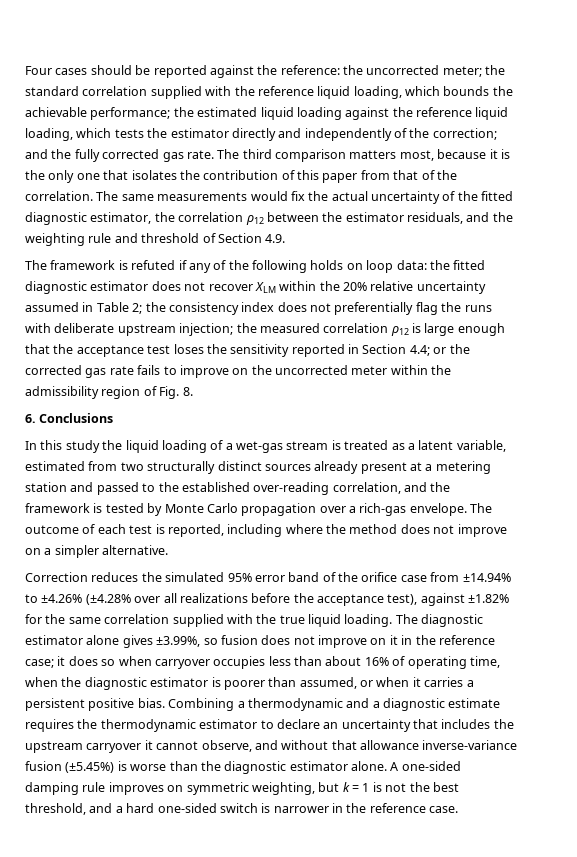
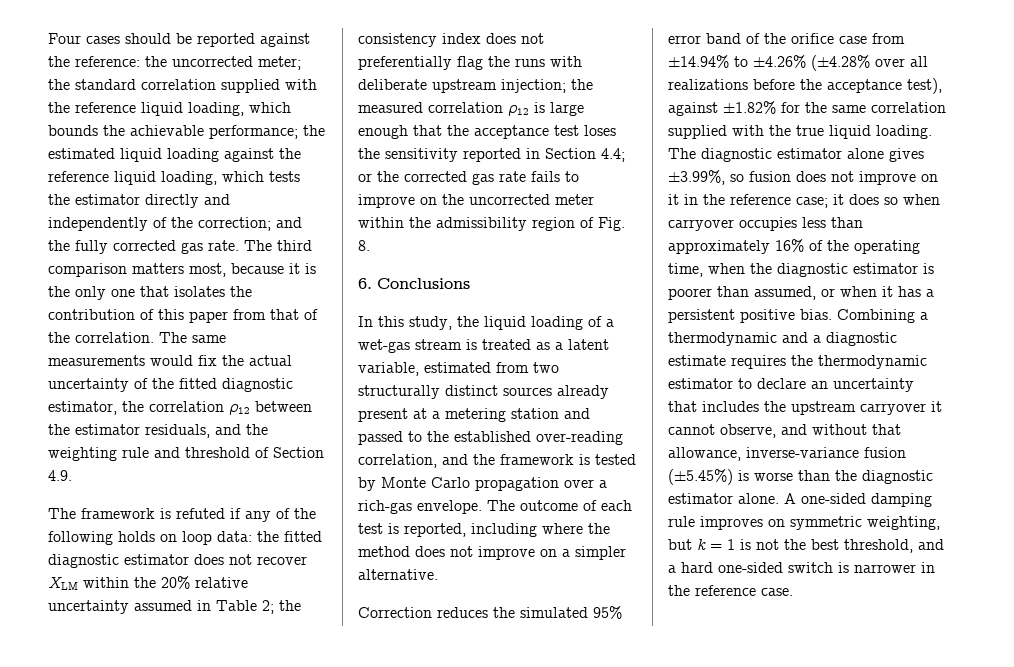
- In this study the liquid loading of a wet-gas stream is treated as a latent variable, estimated from two structurally distinct sources already present at a metering station and passed to the established over-reading correlation, and the framework is tested by Monte Carlo propagation over a rich-gas envelope.
+ In this study, the liquid loading of a wet-gas stream is treated as a latent variable, estimated from two structurally distinct sources already present at a metering station and passed to the established over-reading correlation, and the framework is tested by Monte Carlo propagation over a rich-gas envelope.
- The diagnostic estimator alone gives ±3.99%, so fusion does not improve on it in the reference case; it does so when carryover occupies less than about 16% of operating time, when the diagnostic estimator is poorer than assumed, or when it carries a persistent positive bias.
+ The diagnostic estimator alone gives ±3.99%, so fusion does not improve on it in the reference case; it does so when carryover occupies less than approximately 16% of the operating time, when the diagnostic estimator is poorer than assumed, or when it has a persistent positive bias.
- Combining a thermodynamic and a diagnostic estimate requires the thermodynamic estimator to declare an uncertainty that includes the upstream carryover it cannot observe, and without that allowance inverse-variance fusion (±5.45%) is worse than the diagnostic estimator alone.
+ Combining a thermodynamic and a diagnostic estimate requires the thermodynamic estimator to declare an uncertainty that includes the upstream carryover it cannot observe, and without that allowance, inverse-variance fusion (±5.45%) is worse than the diagnostic estimator alone.

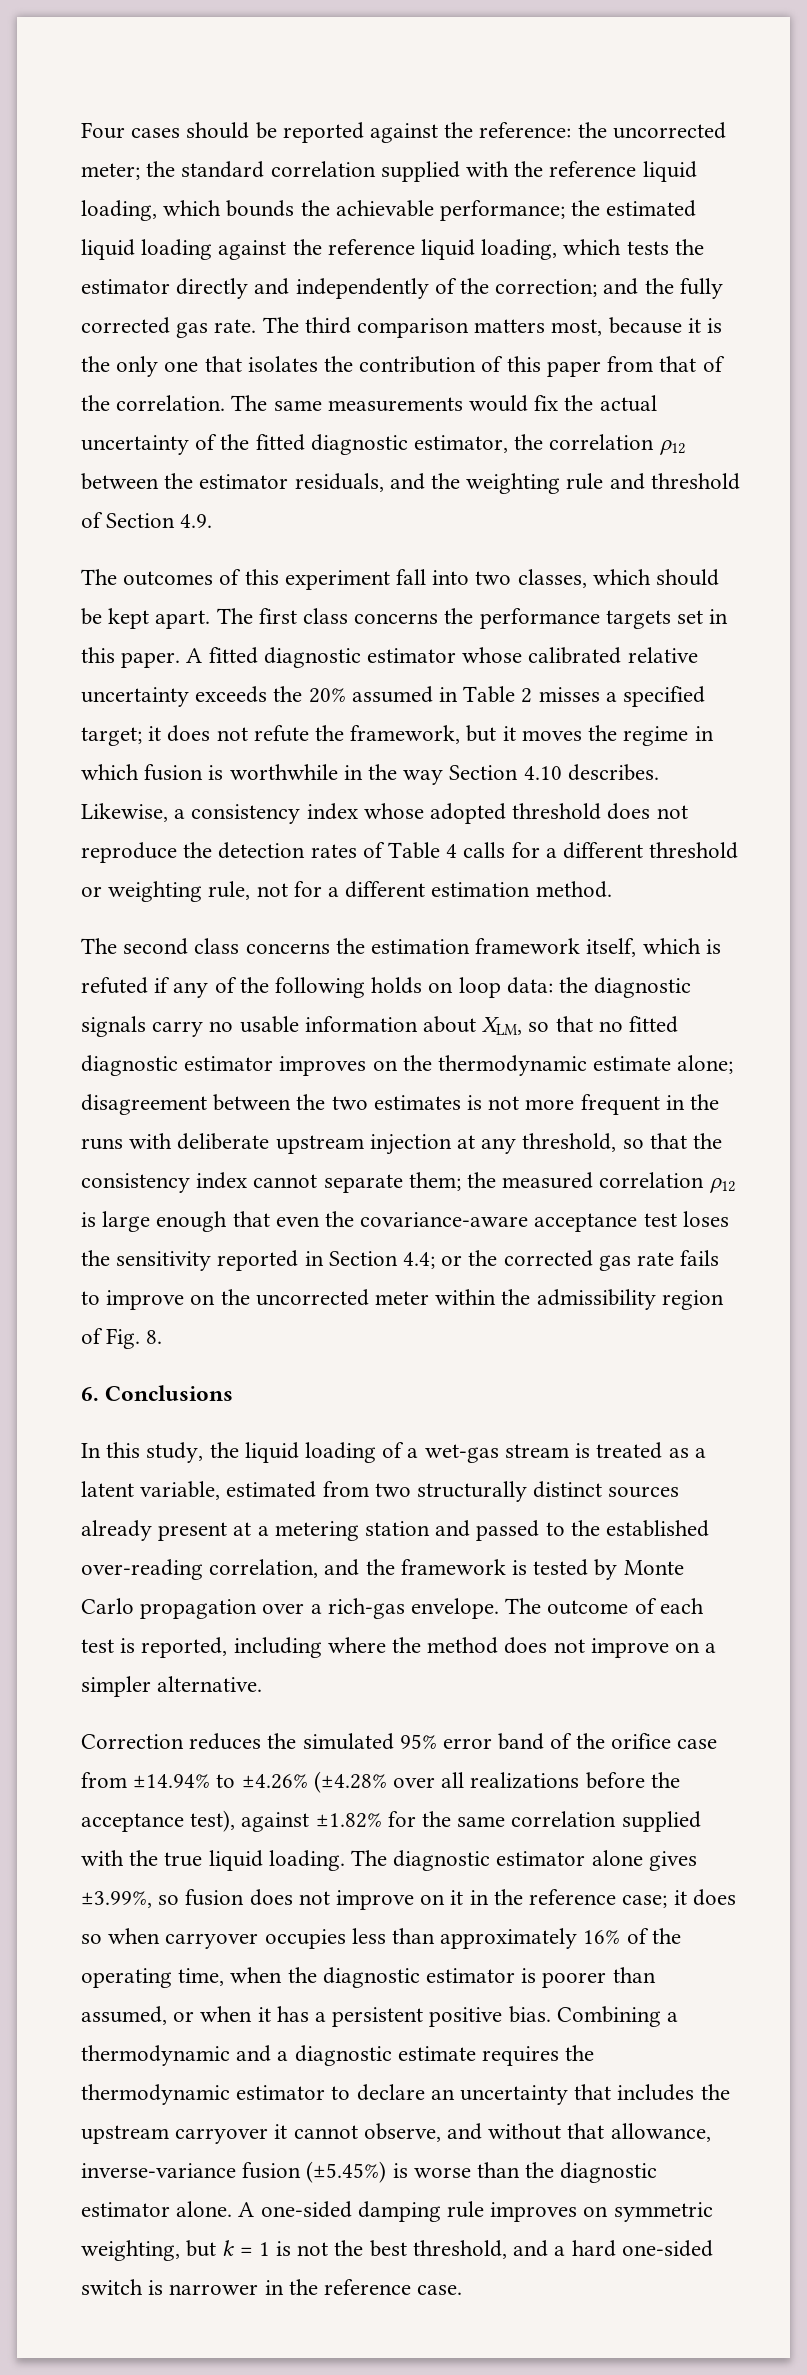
- The framework is refuted if any of the following holds on loop data: the fitted diagnostic estimator does not recover XLM within the 20% relative uncertainty assumed in Table 2; the consistency index does not preferentially flag the runs with deliberate upstream injection; the measured correlation ρ12 is large enough that the acceptance test loses the sensitivity reported in Section 4.4; or the corrected gas rate fails to improve on the uncorrected meter within the admissibility region of Fig. 8.
+ The outcomes of this experiment fall into two classes, which should be kept apart. The first class concerns the performance targets set in this paper. A fitted diagnostic estimator whose calibrated relative uncertainty exceeds the 20% assumed in Table 2 misses a specified target; it does not refute the framework, but it moves the regime in which fusion is worthwhile in the way Section 4.10 describes. Likewise, a consistency index whose adopted threshold does not reproduce the detection rates of Table 4 calls for a different threshold or weighting rule, not for a different estimation method.
+ The second class concerns the estimation framework itself, which is refuted if any of the following holds on loop data: the diagnostic signals carry no usable information about XLM, so that no fitted diagnostic estimator improves on the thermodynamic estimate alone; disagreement between the two estimates is not more frequent in the runs with deliberate upstream injection at any threshold, so that the consistency index cannot separate them; the measured correlation ρ12 is large enough that even the covariance-aware acceptance test loses the sensitivity reported in Section 4.4; or the corrected gas rate fails to improve on the uncorrected meter within the admissibility region of Fig. 8.

